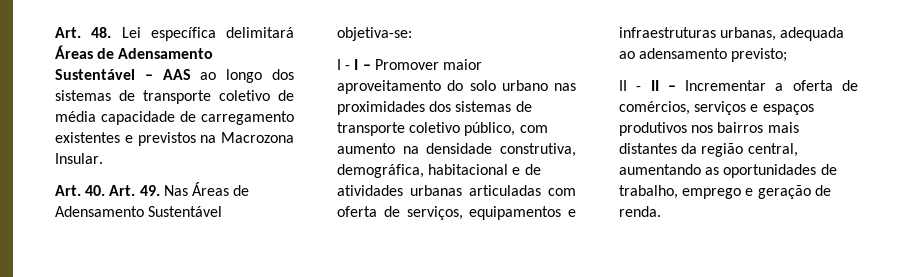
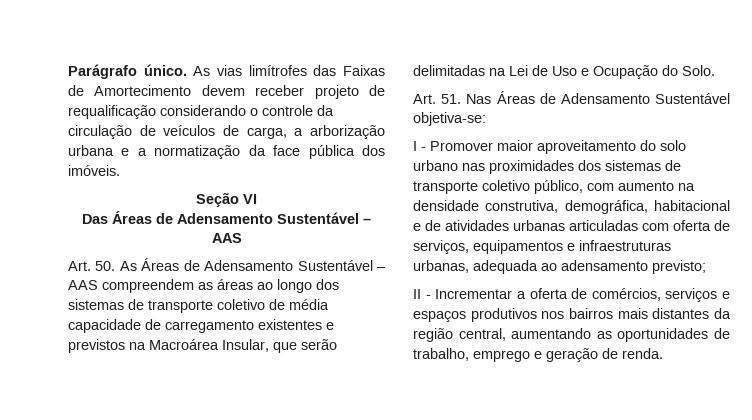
- Art. 48. Lei específica delimitará Áreas de Adensamento Sustentável – AAS ao longo dos sistemas de transporte coletivo de média capacidade de carregamento existentes e previstos na Macrozona Insular.
- Art. 40. Art. 49. Nas Áreas de Adensamento Sustentável objetiva-se:
+ Parágrafo único. As vias limítrofes das Faixas de Amortecimento devem receber projeto de requalificação considerando o controle da circulação de veículos de carga, a arborização urbana e a normatização da face pública dos imóveis.
+ Seção VI
+ Das Áreas de Adensamento Sustentável – AAS
+ Art. 50. As Áreas de Adensamento Sustentável – AAS compreendem as áreas ao longo dos sistemas de transporte coletivo de média capacidade de carregamento existentes e previstos na Macroárea Insular, que serão delimitadas na Lei de Uso e Ocupação do Solo.
+ Art. 51. Nas Áreas de Adensamento Sustentável objetiva-se:
- I - I – Promover maior aproveitamento do solo urbano nas proximidades dos sistemas de transporte coletivo público, com aumento na densidade construtiva, demográfica, habitacional e de atividades urbanas articuladas com oferta de serviços, equipamentos e infraestruturas urbanas, adequada ao adensamento previsto;
+ I - Promover maior aproveitamento do solo urbano nas proximidades dos sistemas de transporte coletivo público, com aumento na densidade construtiva, demográfica, habitacional e de atividades urbanas articuladas com oferta de serviços, equipamentos e infraestruturas urbanas, adequada ao adensamento previsto;
- II - II – Incrementar a oferta de comércios, serviços e espaços produtivos nos bairros mais distantes da região central, aumentando as oportunidades de trabalho, emprego e geração de renda.
+ II - Incrementar a oferta de comércios, serviços e espaços produtivos nos bairros mais distantes da região central, aumentando as oportunidades de trabalho, emprego e geração de renda.

